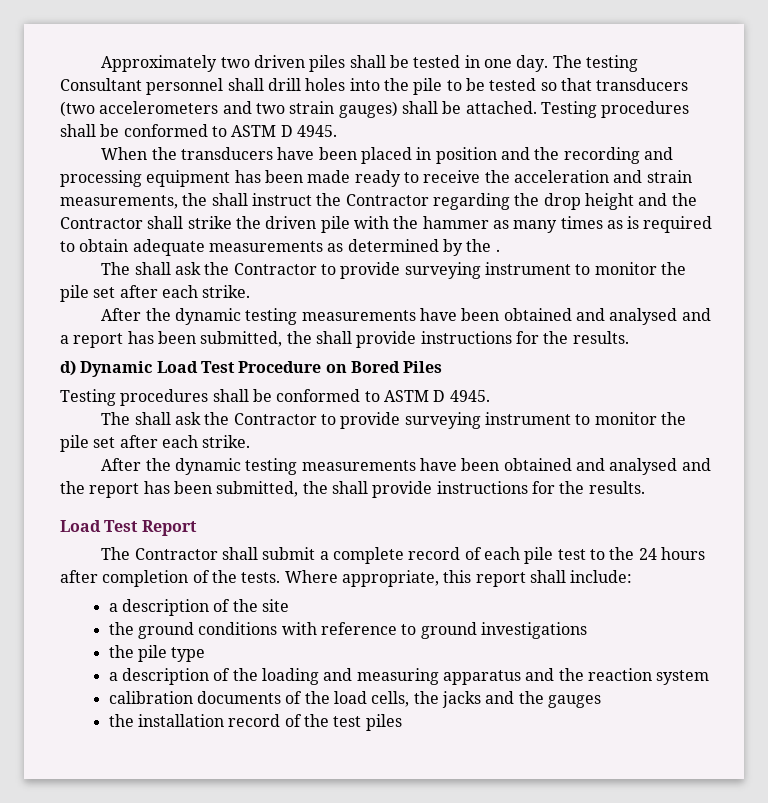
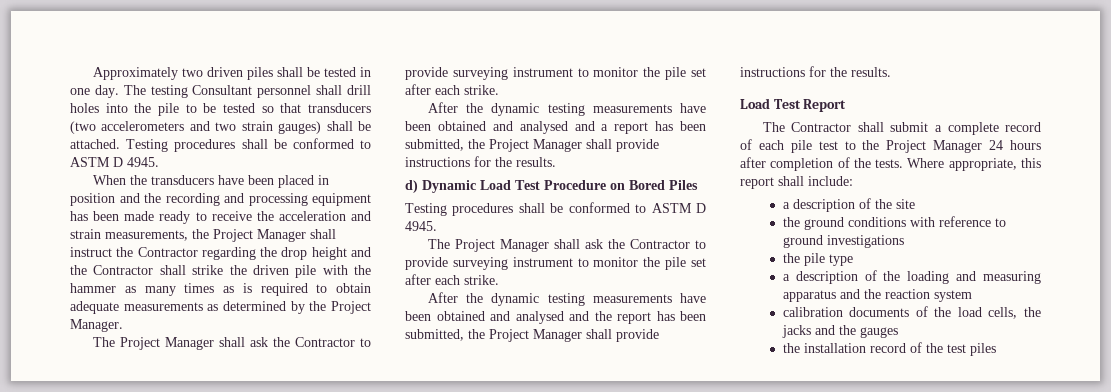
- When the transducers have been placed in position and the recording and processing equipment has been made ready to receive the acceleration and strain measurements, the shall instruct the Contractor regarding the drop height and the Contractor shall strike the driven pile with the hammer as many times as is required to obtain adequate measurements as determined by the .
- The shall ask the Contractor to provide surveying instrument to monitor the pile set after each strike.
+ When the transducers have been placed in position and the recording and processing equipment has been made ready to receive the acceleration and strain measurements, the Project Manager shall instruct the Contractor regarding the drop height and the Contractor shall strike the driven pile with the hammer as many times as is required to obtain adequate measurements as determined by the Project Manager.
+ The Project Manager shall ask the Contractor to provide surveying instrument to monitor the pile set after each strike.
- After the dynamic testing measurements have been obtained and analysed and a report has been submitted, the shall provide instructions for the results.
+ After the dynamic testing measurements have been obtained and analysed and a report has been submitted, the Project Manager shall provide instructions for the results.
  d) Dynamic Load Test Procedure on Bored Piles
  Testing procedures shall be conformed to ASTM D 4945.
- The shall ask the Contractor to provide surveying instrument to monitor the pile set after each strike.
+ The Project Manager shall ask the Contractor to provide surveying instrument to monitor the pile set after each strike.
- After the dynamic testing measurements have been obtained and analysed and the report has been submitted, the shall provide instructions for the results.
+ After the dynamic testing measurements have been obtained and analysed and the report has been submitted, the Project Manager shall provide instructions for the results.
- The Contractor shall submit a complete record of each pile test to the 24 hours after completion of the tests.
+ The Contractor shall submit a complete record of each pile test to the Project Manager 24 hours after completion of the tests.

